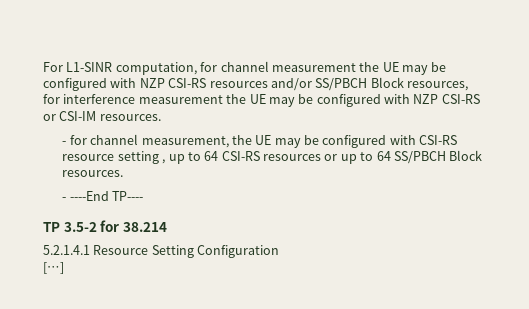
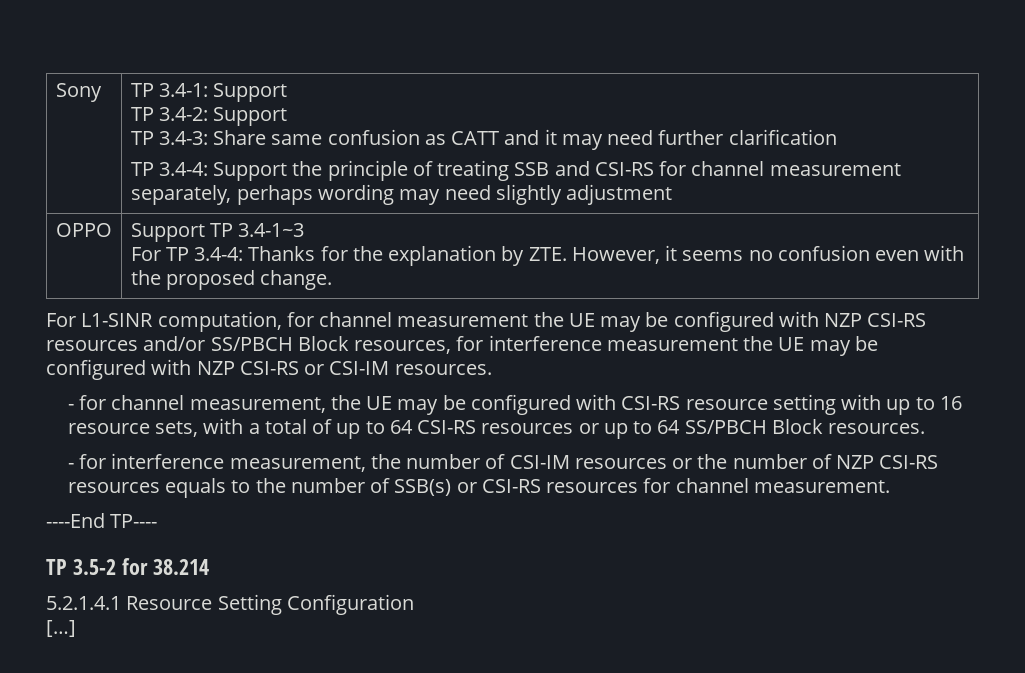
+ Sony | TP 3.4-1: Support
+ TP 3.4-2: Support
+ TP 3.4-3: Share same confusion as CATT and it may need further clarification
+ TP 3.4-4: Support the principle of treating SSB and CSI-RS for channel measurement separately, perhaps wording may need slightly adjustment
+ OPPO | Support TP 3.4-1~3
+ For TP 3.4-4: Thanks for the explanation by ZTE. However, it seems no confusion even with the proposed change.
- - for channel measurement, the UE may be configured with CSI-RS resource setting , up to 64 CSI-RS resources or up to 64 SS/PBCH Block resources.
+ - for channel measurement, the UE may be configured with CSI-RS resource setting with up to 16 resource sets, with a total of up to 64 CSI-RS resources or up to 64 SS/PBCH Block resources.
- - ----End TP----
+ - for interference measurement, the number of CSI-IM resources or the number of NZP CSI-RS resources equals to the number of SSB(s) or CSI-RS resources for channel measurement.
+ ----End TP----

